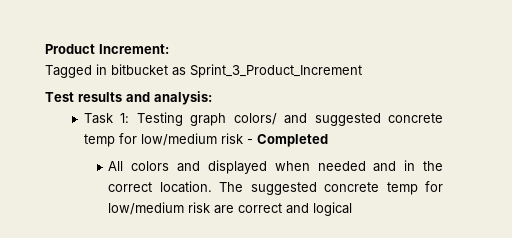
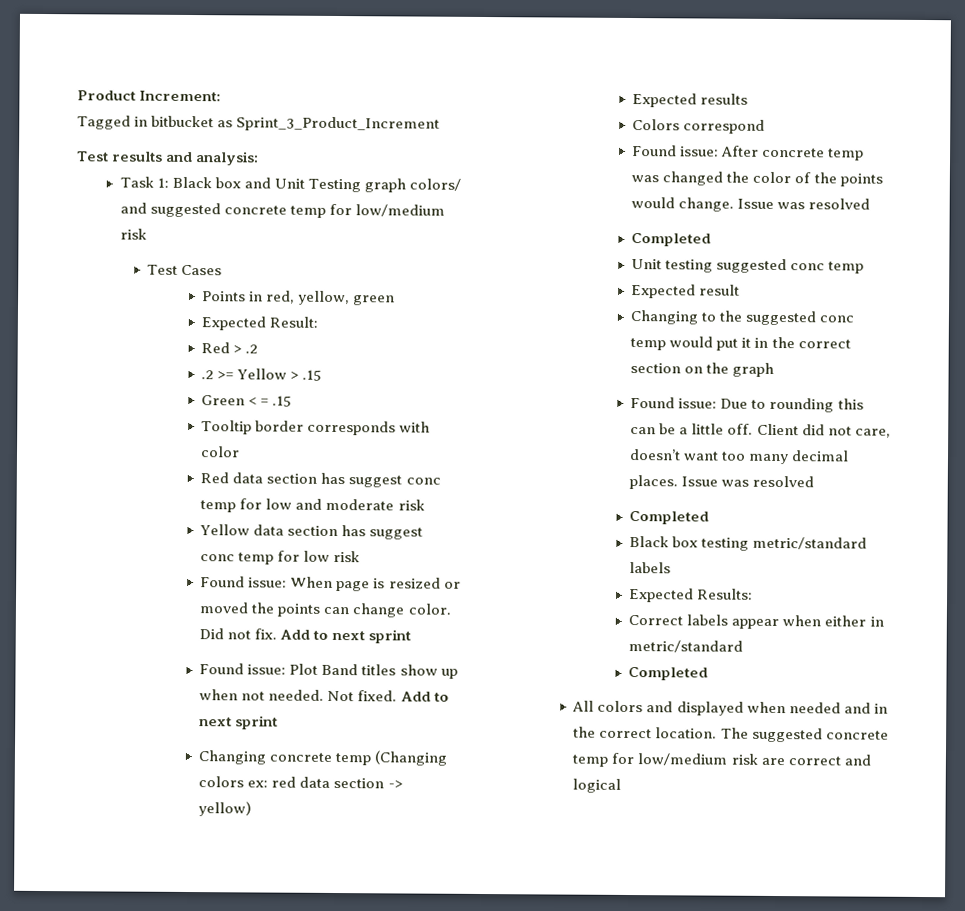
- Task 1: Testing graph colors/ and suggested concrete temp for low/medium risk - Completed
+ Task 1: Black box and Unit Testing graph colors/ and suggested concrete temp for low/medium risk
+ Test Cases
+ Points in red, yellow, green
+ Expected Result:
+ Red > .2
+ .2 >= Yellow > .15
+ Green < = .15
+ Tooltip border corresponds with color
+ Red data section has suggest conc temp for low and moderate risk
+ Yellow data section has suggest conc temp for low risk
+ Found issue: When page is resized or moved the points can change color. Did not fix. Add to next sprint
+ Found issue: Plot Band titles show up when not needed. Not fixed. Add to next sprint
+ Changing concrete temp (Changing colors ex: red data section -> yellow)
+ Expected results
+ Colors correspond
+ Found issue: After concrete temp was changed the color of the points would change. Issue was resolved
+ Completed
+ Unit testing suggested conc temp
+ Expected result
+ Changing to the suggested conc temp would put it in the correct section on the graph
+ Found issue: Due to rounding this can be a little off. Client did not care, doesn’t want too many decimal places. Issue was resolved
+ Completed
+ Black box testing metric/standard labels
+ Expected Results:
+ Correct labels appear when either in metric/standard
+ Completed

